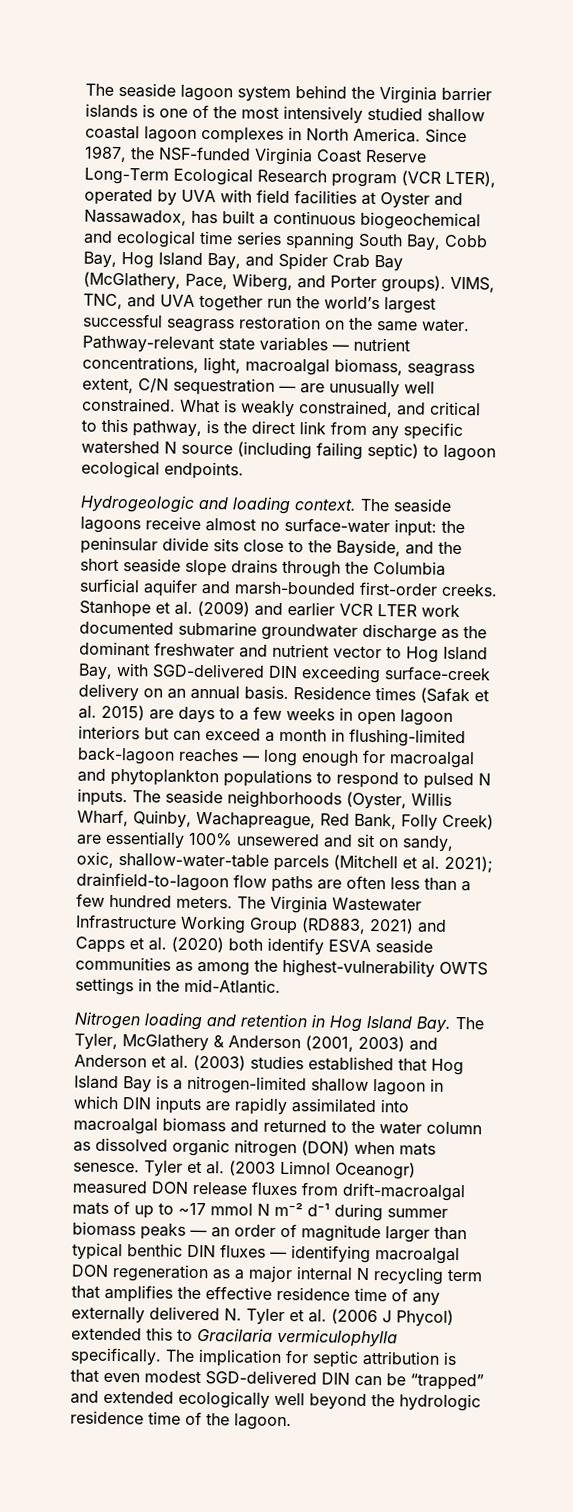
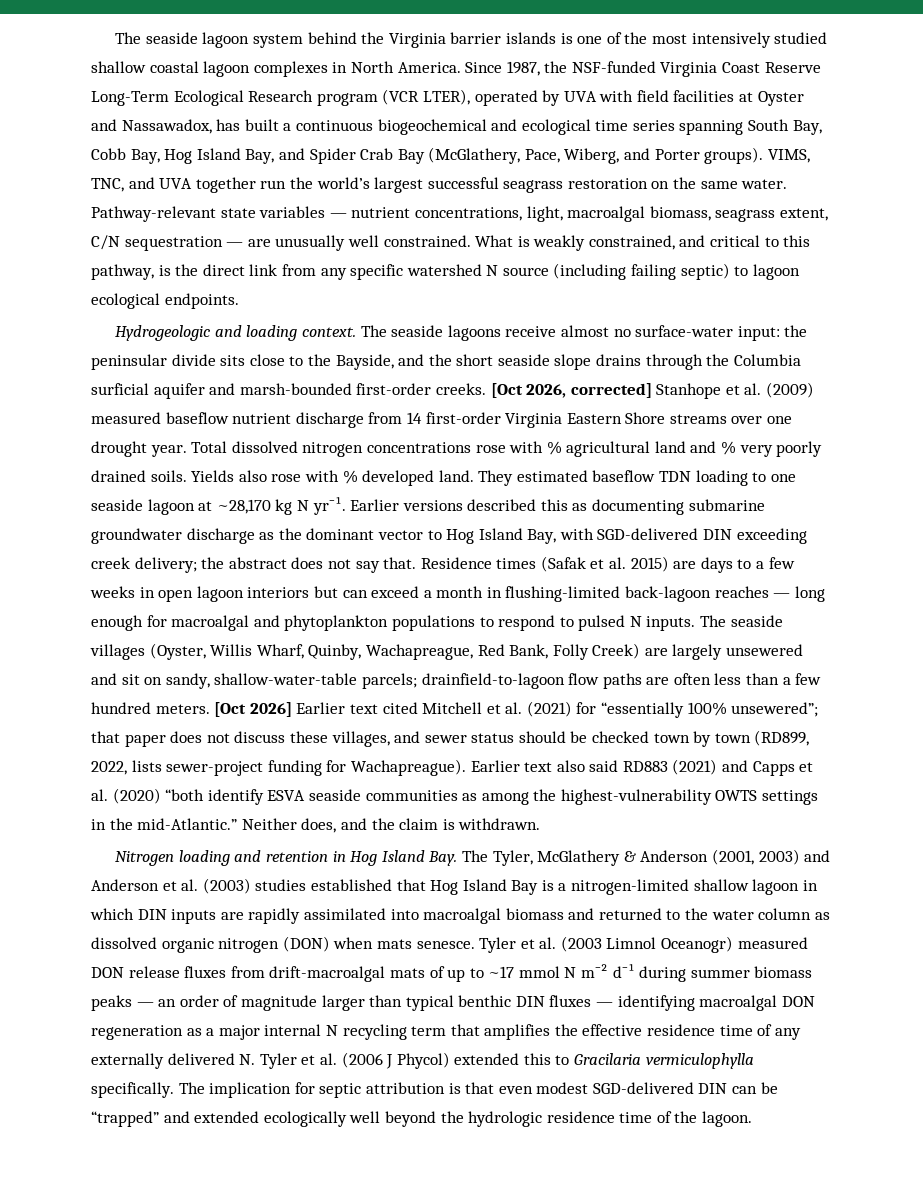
- Stanhope et al. (2009) and earlier VCR LTER work documented submarine groundwater discharge as the dominant freshwater and nutrient vector to Hog Island Bay, with SGD-delivered DIN exceeding surface-creek delivery on an annual basis.
+ [Oct 2026, corrected] Stanhope et al. (2009) measured baseflow nutrient discharge from 14 first-order Virginia Eastern Shore streams over one drought year. Total dissolved nitrogen concentrations rose with % agricultural land and % very poorly drained soils. Yields also rose with % developed land. They estimated baseflow TDN loading to one seaside lagoon at ~28,170 kg N yr⁻¹. Earlier versions described this as documenting submarine groundwater discharge as the dominant vector to Hog Island Bay, with SGD-delivered DIN exceeding creek delivery; the abstract does not say that.
- The seaside neighborhoods (Oyster, Willis Wharf, Quinby, Wachapreague, Red Bank, Folly Creek) are essentially 100% unsewered and sit on sandy, oxic, shallow-water-table parcels (Mitchell et al. 2021); drainfield-to-lagoon flow paths are often less than a few hundred meters.
+ The seaside villages (Oyster, Willis Wharf, Quinby, Wachapreague, Red Bank, Folly Creek) are largely unsewered and sit on sandy, shallow-water-table parcels; drainfield-to-lagoon flow paths are often less than a few hundred meters.
- The Virginia Wastewater Infrastructure Working Group (RD883, 2021) and Capps et al. (2020) both identify ESVA seaside communities as among the highest-vulnerability OWTS settings in the mid-Atlantic.
+ [Oct 2026] Earlier text cited Mitchell et al. (2021) for “essentially 100% unsewered”; that paper does not discuss these villages, and sewer status should be checked town by town (RD899, 2022, lists sewer-project funding for Wachapreague). Earlier text also said RD883 (2021) and Capps et al. (2020) “both identify ESVA seaside communities as among the highest-vulnerability OWTS settings in the mid-Atlantic.” Neither does, and the claim is withdrawn.

